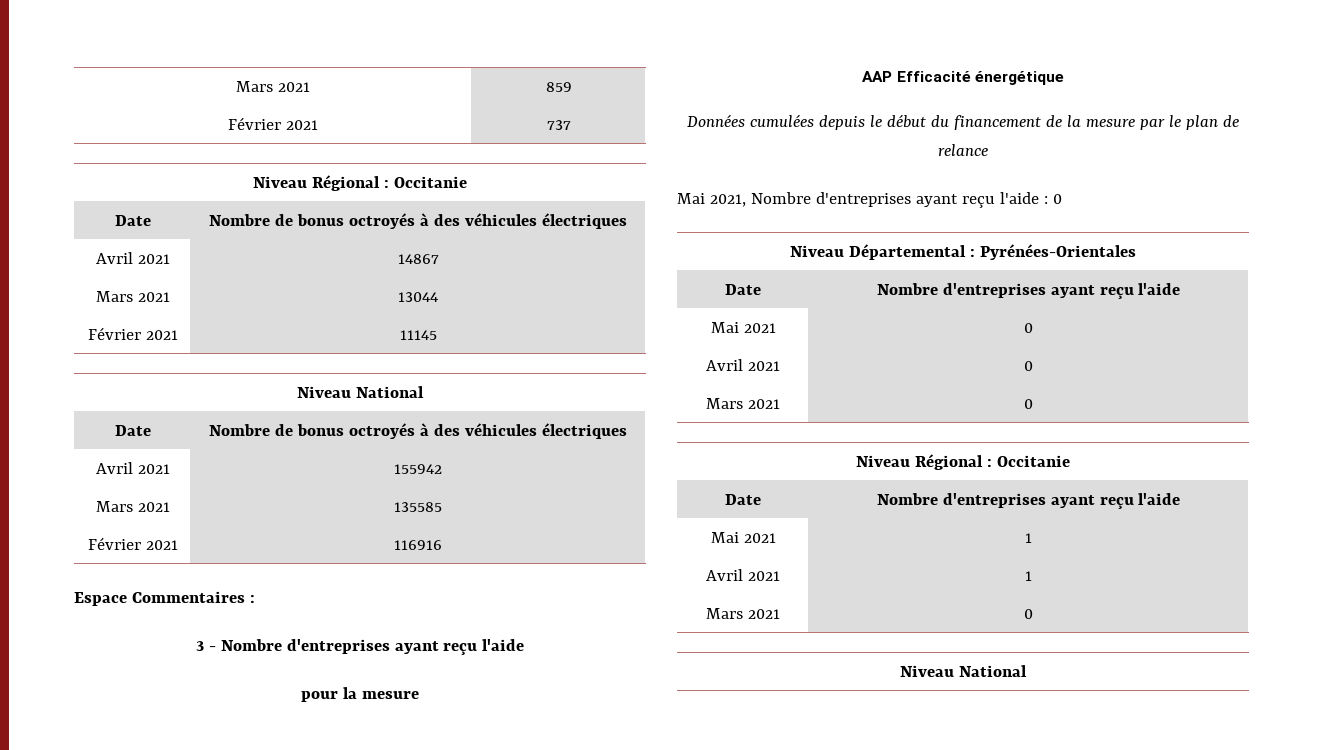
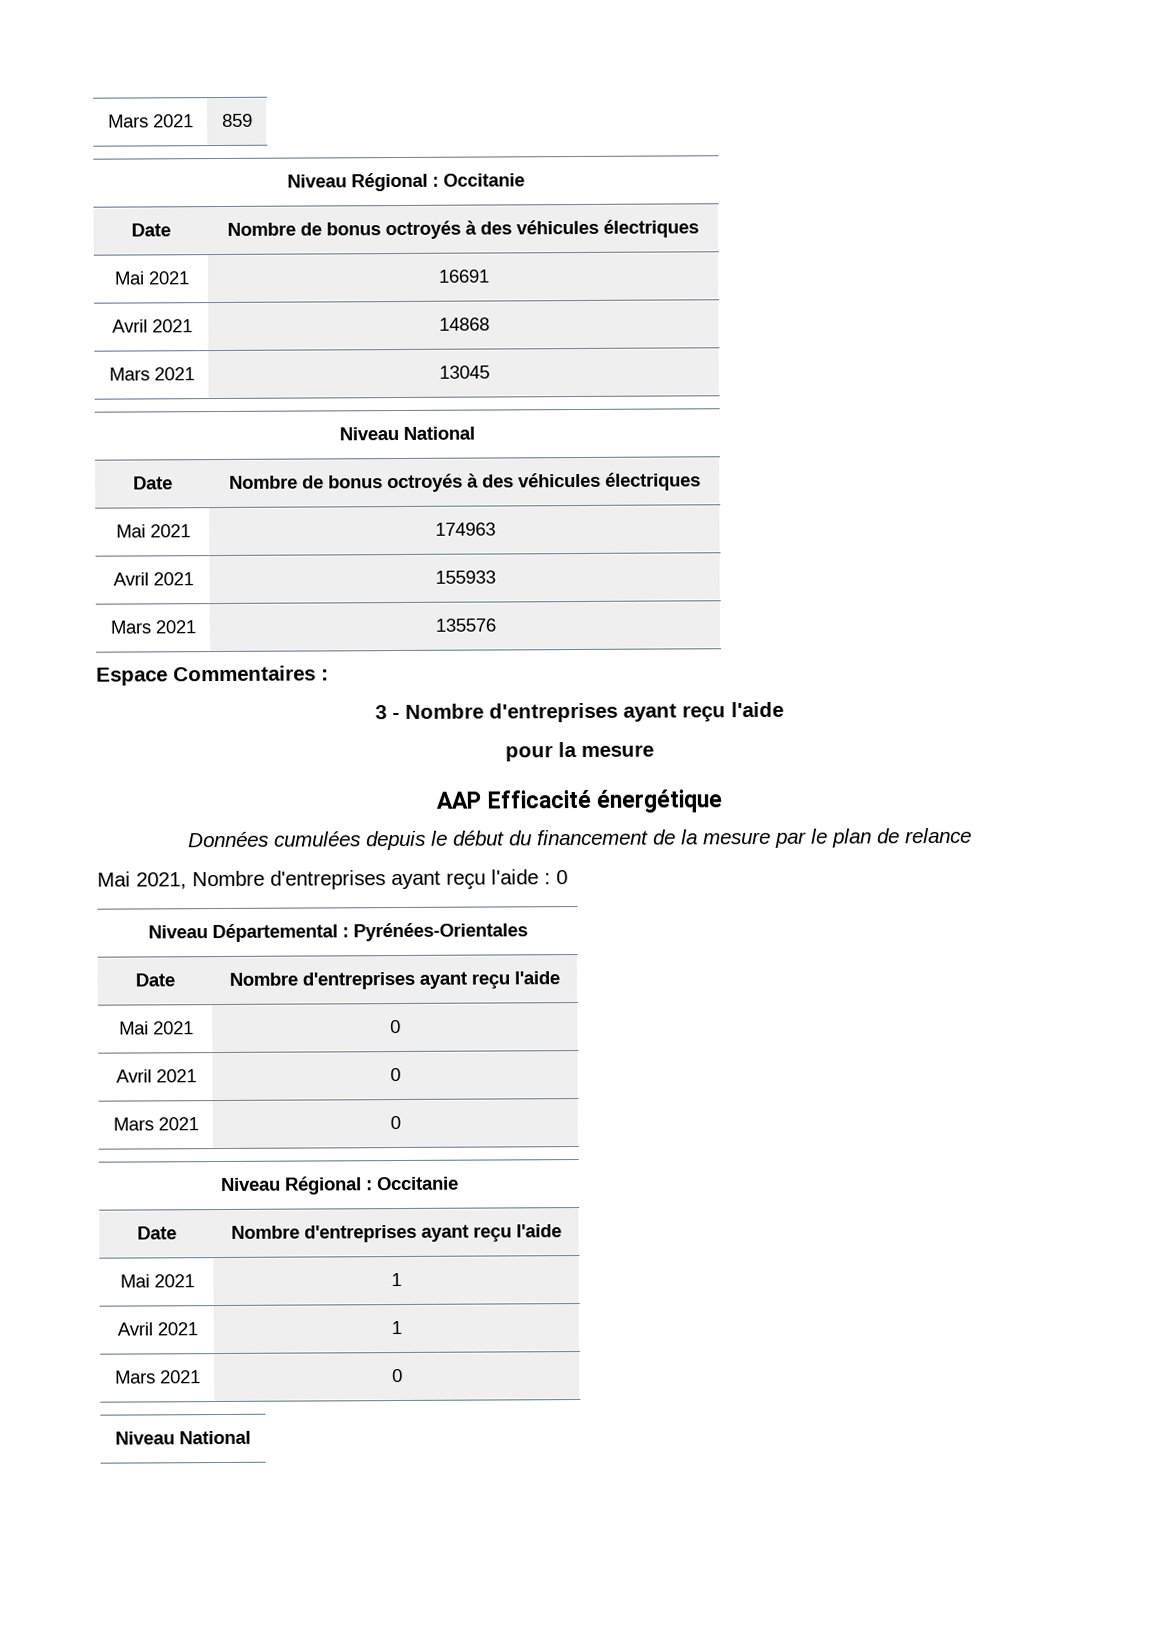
- Février 2021 | 737
- Avril 2021 | 14867
- Mars 2021 | 13044
- Février 2021 | 11145
+ Mai 2021 | 16691
+ Avril 2021 | 14868
+ Mars 2021 | 13045
- Avril 2021 | 155942
- Mars 2021 | 135585
- Février 2021 | 116916
+ Mai 2021 | 174963
+ Avril 2021 | 155933
+ Mars 2021 | 135576

